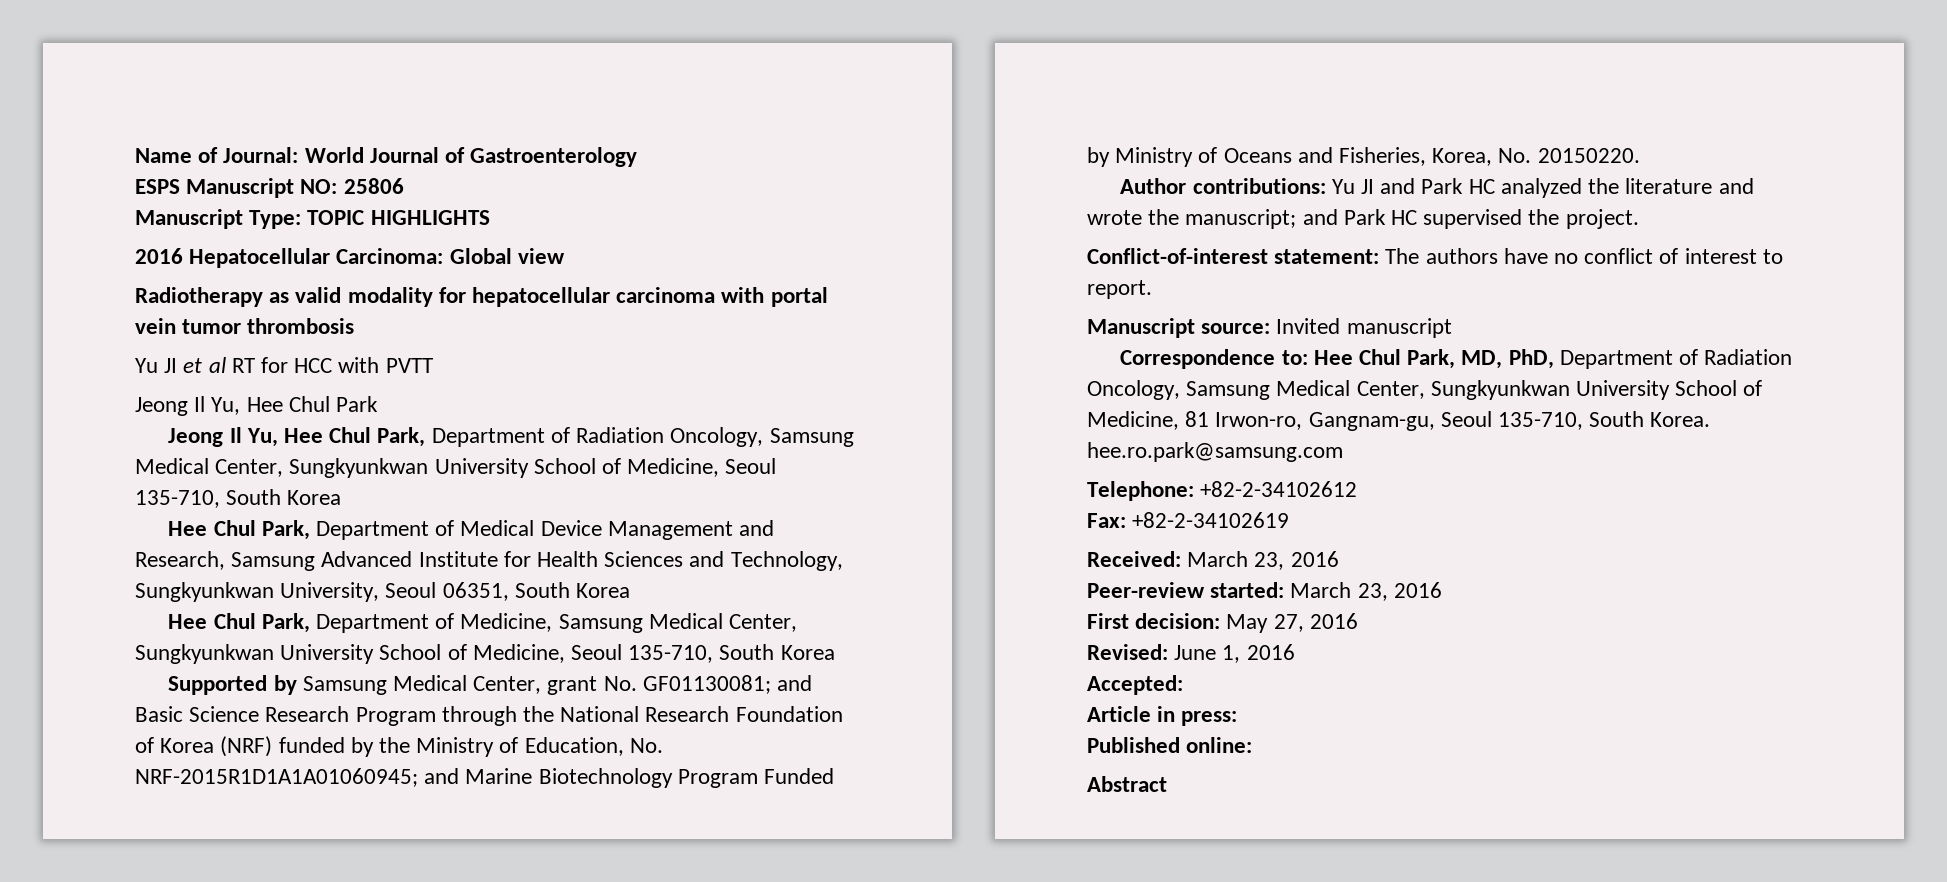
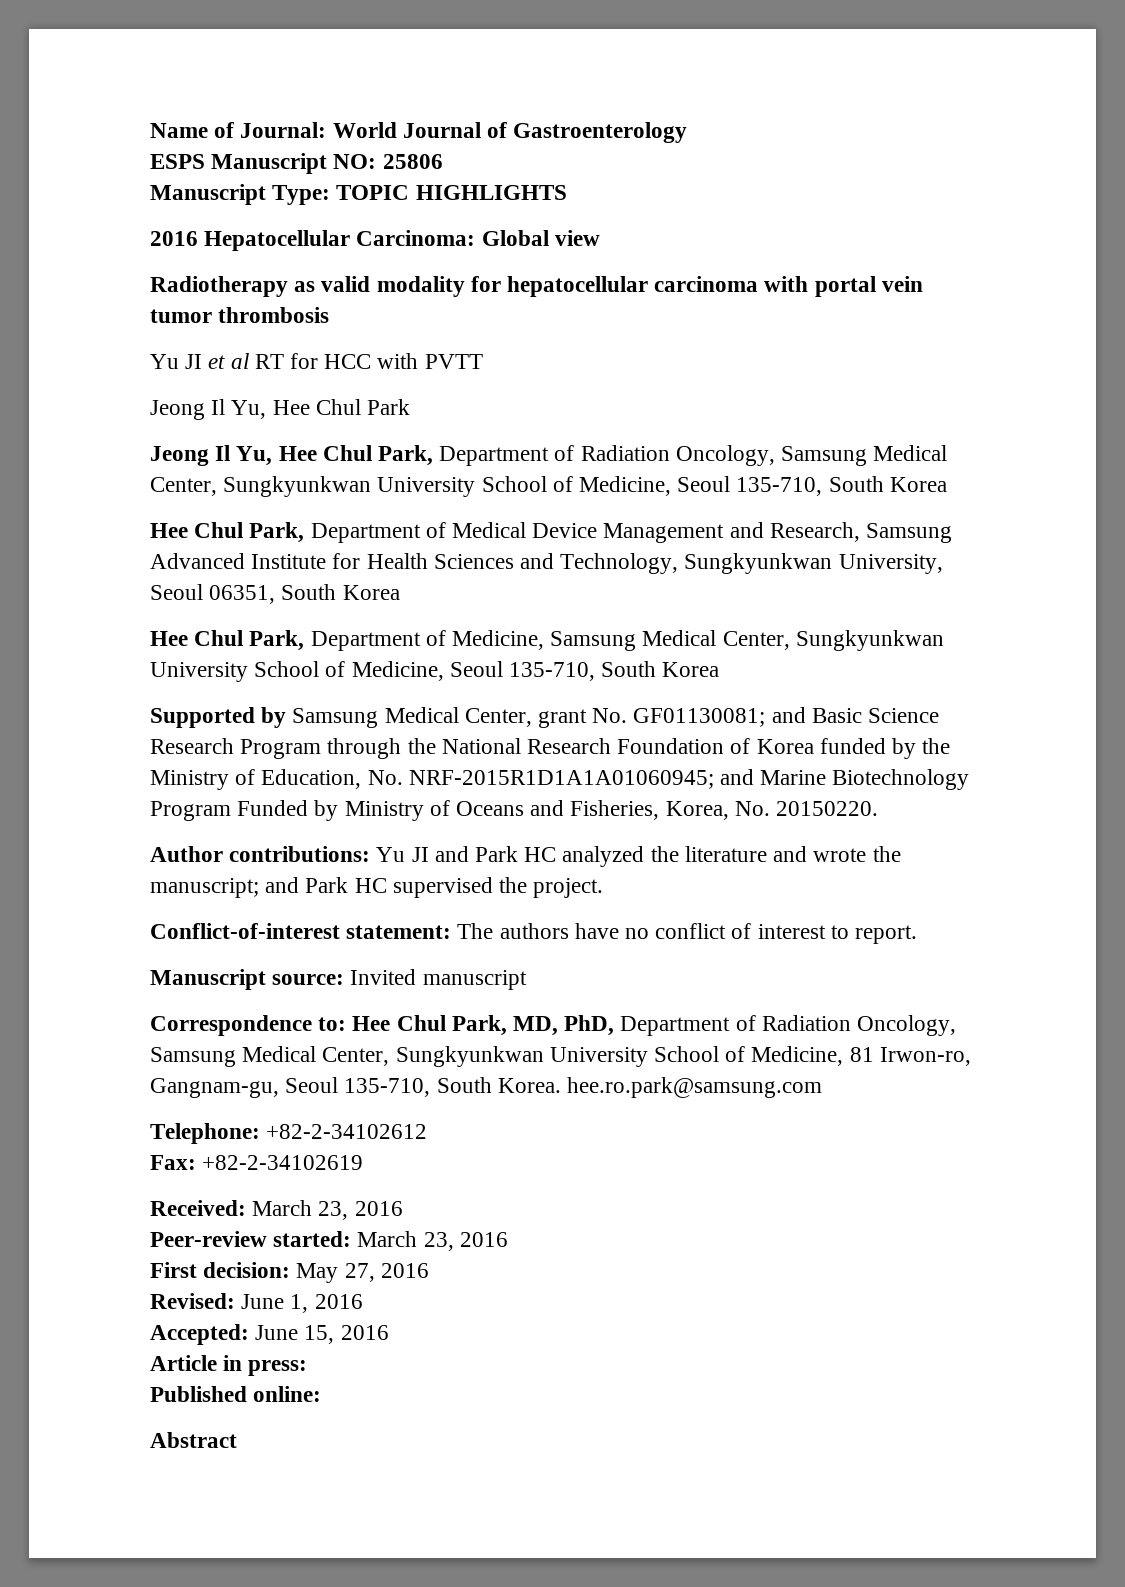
- Supported by Samsung Medical Center, grant No. GF01130081; and Basic Science Research Program through the National Research Foundation of Korea (NRF) funded by the Ministry of Education, No. NRF-2015R1D1A1A01060945; and Marine Biotechnology Program Funded by Ministry of Oceans and Fisheries, Korea, No. 20150220.
+ Supported by Samsung Medical Center, grant No. GF01130081; and Basic Science Research Program through the National Research Foundation of Korea funded by the Ministry of Education, No. NRF-2015R1D1A1A01060945; and Marine Biotechnology Program Funded by Ministry of Oceans and Fisheries, Korea, No. 20150220.
- Accepted:
+ Accepted: June 15, 2016

